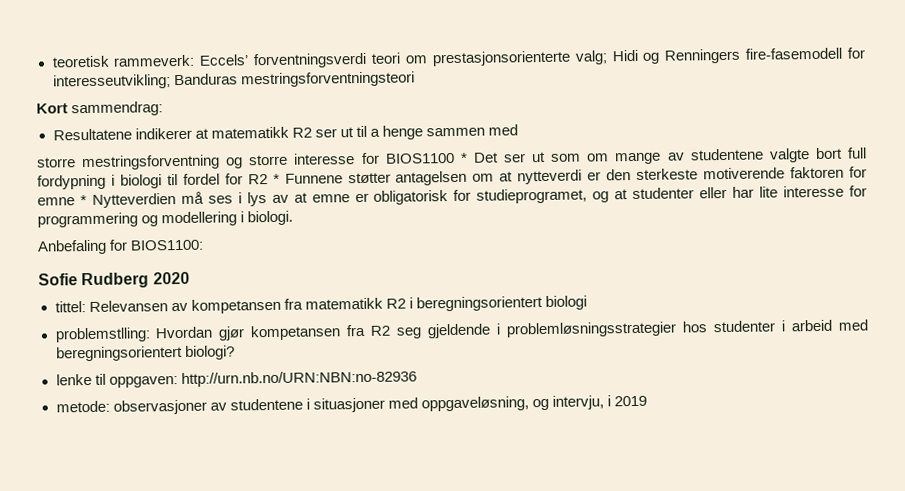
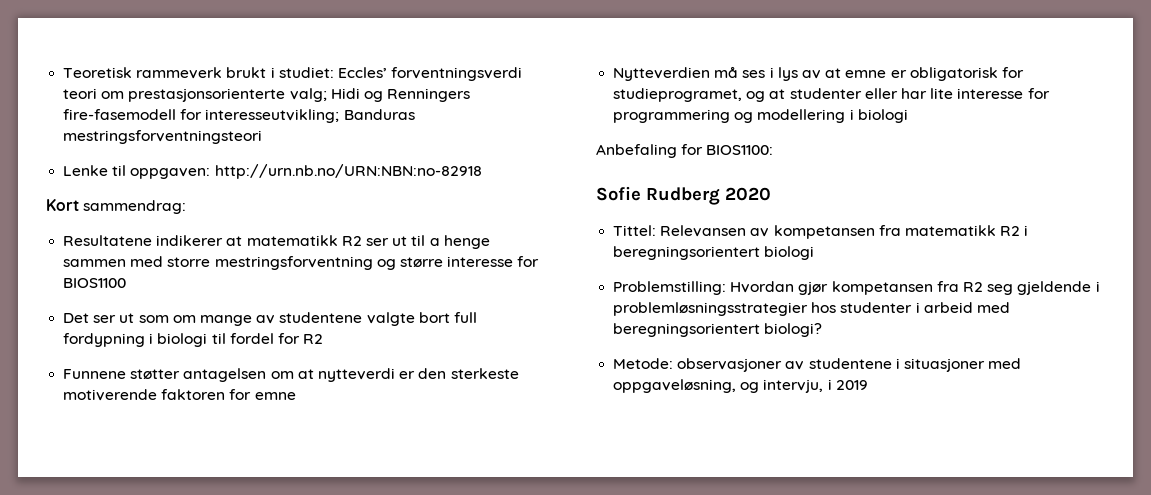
- teoretisk rammeverk: Eccels’ forventningsverdi teori om prestasjonsorienterte valg; Hidi og Renningers fire-fasemodell for interesseutvikling; Banduras mestringsforventningsteori
+ Teoretisk rammeverk brukt i studiet: Eccles’ forventningsverdi teori om prestasjonsorienterte valg; Hidi og Renningers fire-fasemodell for interesseutvikling; Banduras mestringsforventningsteori
+ Lenke til oppgaven: http://urn.nb.no/URN:NBN:no-82918
- Resultatene indikerer at matematikk R2 ser ut til a henge sammen med
- storre mestringsforventning og storre interesse for BIOS1100 * Det ser ut som om mange av studentene valgte bort full fordypning i biologi til fordel for R2 * Funnene støtter antagelsen om at nytteverdi er den sterkeste motiverende faktoren for emne * Nytteverdien må ses i lys av at emne er obligatorisk for studieprogramet, og at studenter eller har lite interesse for programmering og modellering i biologi.
+ Resultatene indikerer at matematikk R2 ser ut til a henge sammen med storre mestringsforventning og større interesse for BIOS1100
+ Det ser ut som om mange av studentene valgte bort full fordypning i biologi til fordel for R2
+ Funnene støtter antagelsen om at nytteverdi er den sterkeste motiverende faktoren for emne
+ Nytteverdien må ses i lys av at emne er obligatorisk for studieprogramet, og at studenter eller har lite interesse for programmering og modellering i biologi
- tittel: Relevansen av kompetansen fra matematikk R2 i beregningsorientert biologi
+ Tittel: Relevansen av kompetansen fra matematikk R2 i beregningsorientert biologi
- problemstlling: Hvordan gjør kompetansen fra R2 seg gjeldende i problemløsningsstrategier hos studenter i arbeid med beregningsorientert biologi?
+ Problemstilling: Hvordan gjør kompetansen fra R2 seg gjeldende i problemløsningsstrategier hos studenter i arbeid med beregningsorientert biologi?
- lenke til oppgaven: http://urn.nb.no/URN:NBN:no-82936
- metode: observasjoner av studentene i situasjoner med oppgaveløsning, og intervju, i 2019
+ Metode: observasjoner av studentene i situasjoner med oppgaveløsning, og intervju, i 2019

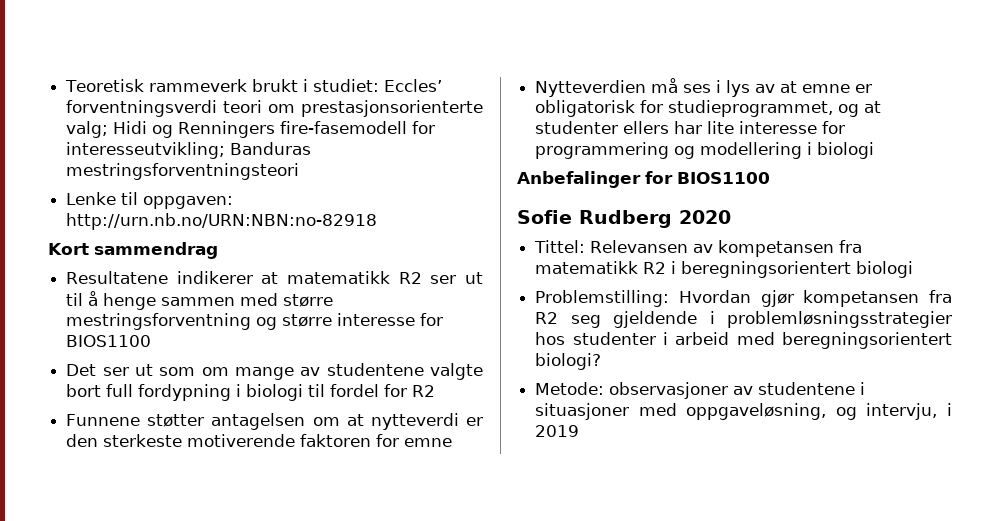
- Kort sammendrag:
+ Kort sammendrag
- Resultatene indikerer at matematikk R2 ser ut til a henge sammen med storre mestringsforventning og større interesse for BIOS1100
+ Resultatene indikerer at matematikk R2 ser ut til å henge sammen med større mestringsforventning og større interesse for BIOS1100
- Nytteverdien må ses i lys av at emne er obligatorisk for studieprogramet, og at studenter eller har lite interesse for programmering og modellering i biologi
+ Nytteverdien må ses i lys av at emne er obligatorisk for studieprogrammet, og at studenter ellers har lite interesse for programmering og modellering i biologi
- Anbefaling for BIOS1100:
+ Anbefalinger for BIOS1100

